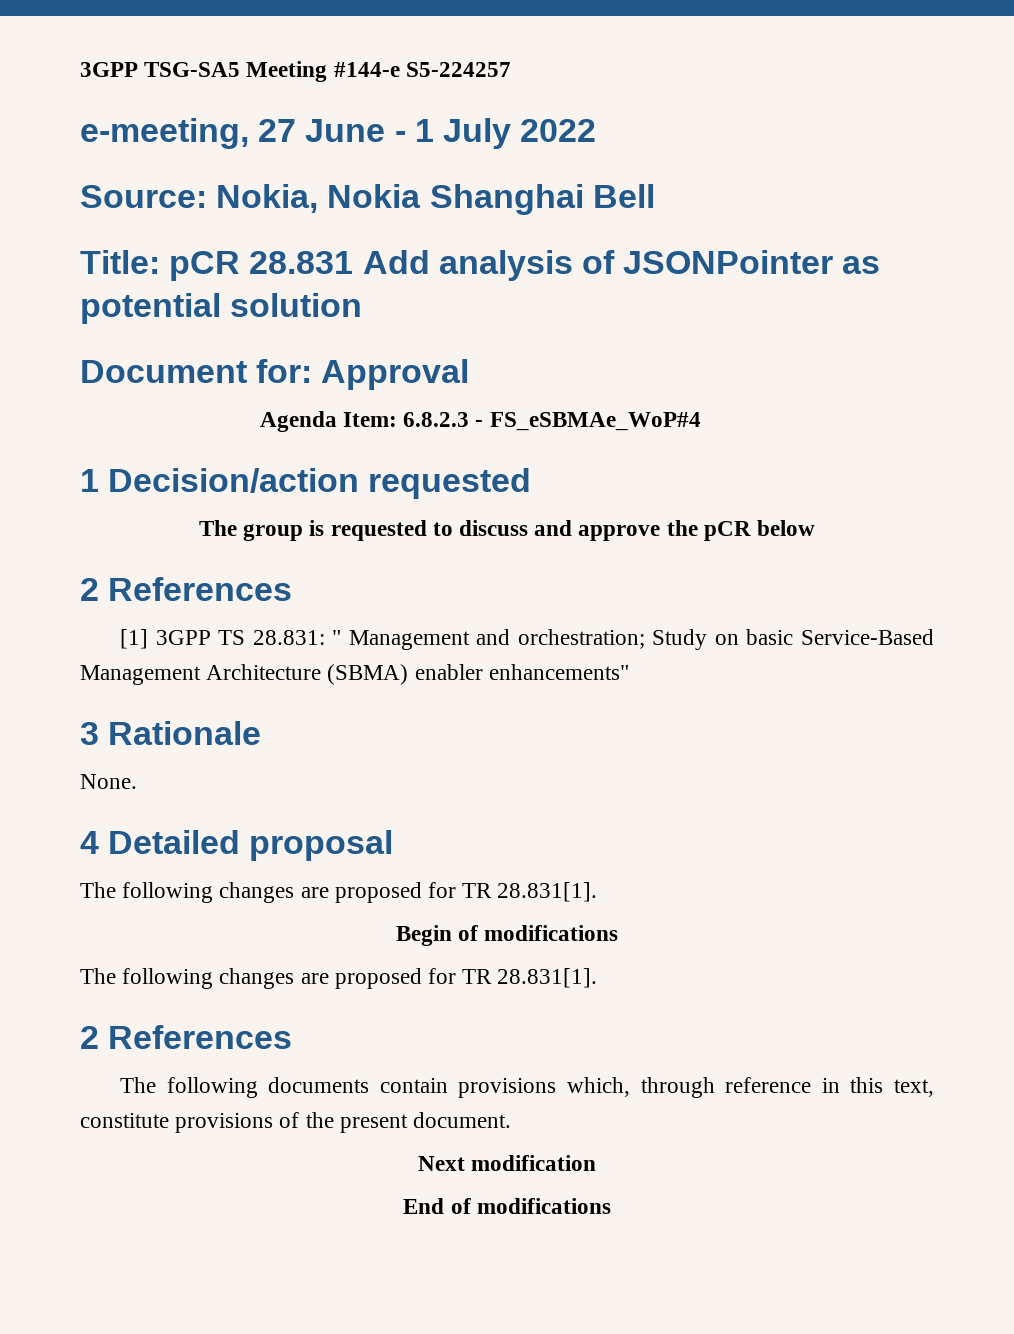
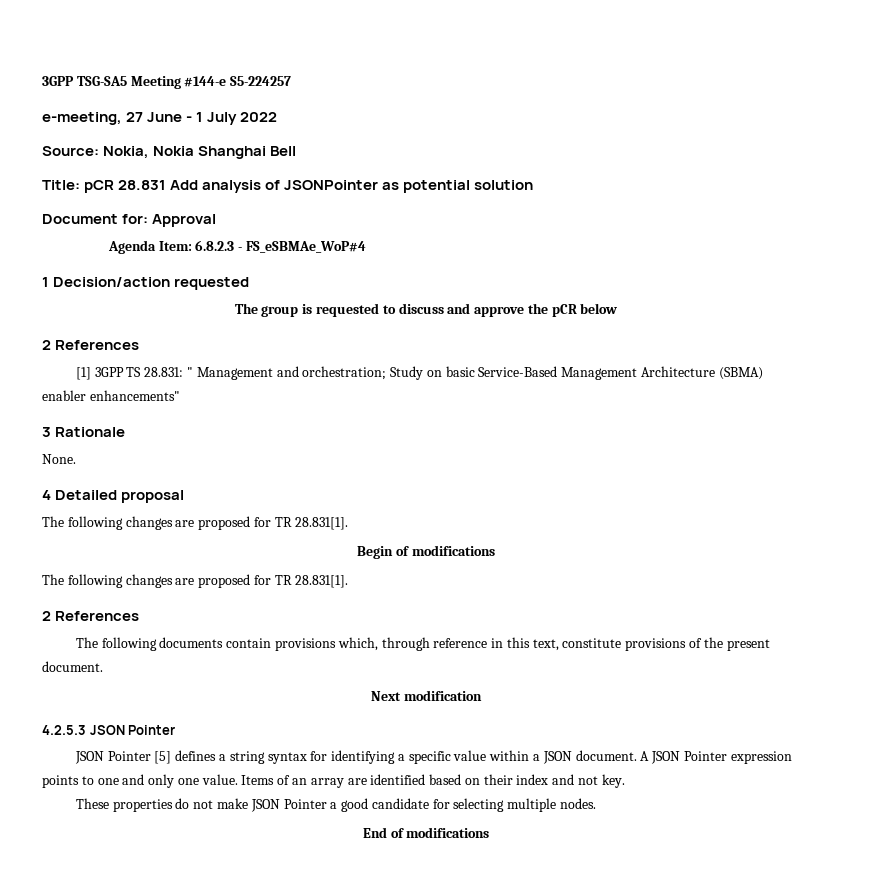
+ 4.2.5.3 JSON Pointer
+ JSON Pointer [5] defines a string syntax for identifying a specific value within a JSON document. A JSON Pointer expression points to one and only one value. Items of an array are identified based on their index and not key.
+ These properties do not make JSON Pointer a good candidate for selecting multiple nodes.

